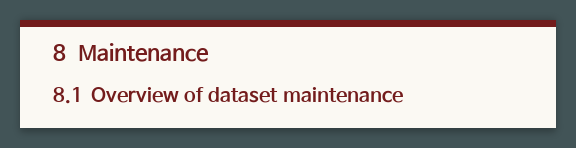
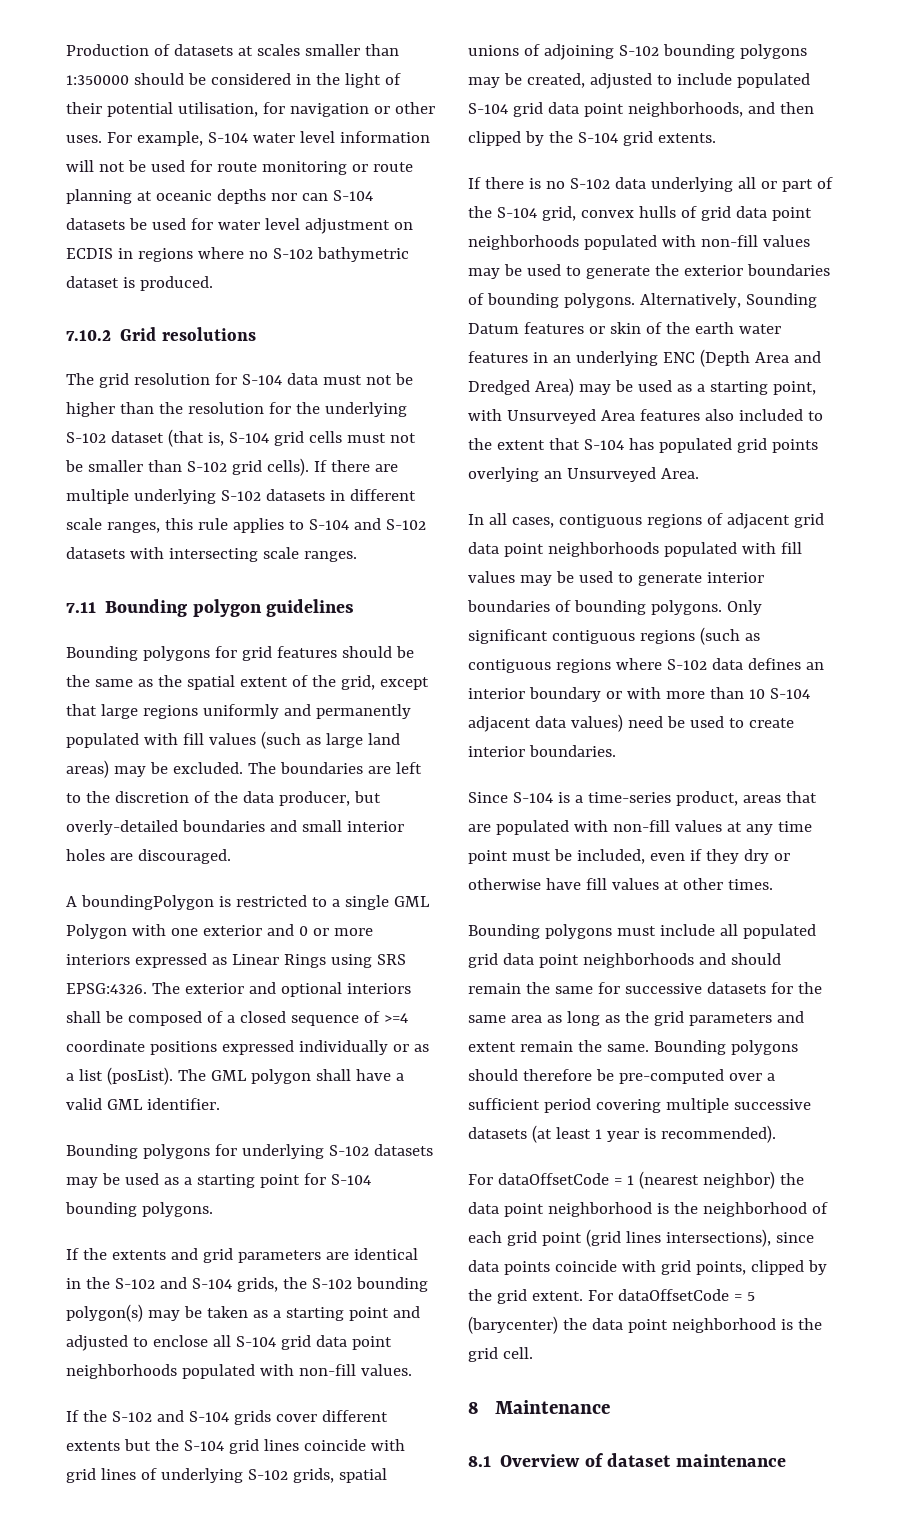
+ Production of datasets at scales smaller than 1:350000 should be considered in the light of their potential utilisation, for navigation or other uses. For example, S-104 water level information will not be used for route monitoring or route planning at oceanic depths nor can S-104 datasets be used for water level adjustment on ECDIS in regions where no S-102 bathymetric dataset is produced.
+ 7.10.2 Grid resolutions
+ The grid resolution for S-104 data must not be higher than the resolution for the underlying S-102 dataset (that is, S-104 grid cells must not be smaller than S-102 grid cells). If there are multiple underlying S-102 datasets in different scale ranges, this rule applies to S-104 and S-102 datasets with intersecting scale ranges.
+ 7.11 Bounding polygon guidelines
+ Bounding polygons for grid features should be the same as the spatial extent of the grid, except that large regions uniformly and permanently populated with fill values (such as large land areas) may be excluded. The boundaries are left to the discretion of the data producer, but overly-detailed boundaries and small interior holes are discouraged.
+ A boundingPolygon is restricted to a single GML Polygon with one exterior and 0 or more interiors expressed as Linear Rings using SRS EPSG:4326. The exterior and optional interiors shall be composed of a closed sequence of >=4 coordinate positions expressed individually or as a list (posList). The GML polygon shall have a valid GML identifier.
+ Bounding polygons for underlying S-102 datasets may be used as a starting point for S-104 bounding polygons.
+ If the extents and grid parameters are identical in the S-102 and S-104 grids, the S-102 bounding polygon(s) may be taken as a starting point and adjusted to enclose all S-104 grid data point neighborhoods populated with non-fill values.
+ If the S-102 and S-104 grids cover different extents but the S-104 grid lines coincide with grid lines of underlying S-102 grids, spatial unions of adjoining S-102 bounding polygons may be created, adjusted to include populated S-104 grid data point neighborhoods, and then clipped by the S-104 grid extents.
+ If there is no S-102 data underlying all or part of the S-104 grid, convex hulls of grid data point neighborhoods populated with non-fill values may be used to generate the exterior boundaries of bounding polygons. Alternatively, Sounding Datum features or skin of the earth water features in an underlying ENC (Depth Area and Dredged Area) may be used as a starting point, with Unsurveyed Area features also included to the extent that S-104 has populated grid points overlying an Unsurveyed Area.
+ In all cases, contiguous regions of adjacent grid data point neighborhoods populated with fill values may be used to generate interior boundaries of bounding polygons. Only significant contiguous regions (such as contiguous regions where S-102 data defines an interior boundary or with more than 10 S-104 adjacent data values) need be used to create interior boundaries.
+ Since S-104 is a time-series product, areas that are populated with non-fill values at any time point must be included, even if they dry or otherwise have fill values at other times.
+ Bounding polygons must include all populated grid data point neighborhoods and should remain the same for successive datasets for the same area as long as the grid parameters and extent remain the same. Bounding polygons should therefore be pre-computed over a sufficient period covering multiple successive datasets (at least 1 year is recommended).
+ For dataOffsetCode = 1 (nearest neighbor) the data point neighborhood is the neighborhood of each grid point (grid lines intersections), since data points coincide with grid points, clipped by the grid extent. For dataOffsetCode = 5 (barycenter) the data point neighborhood is the grid cell.

